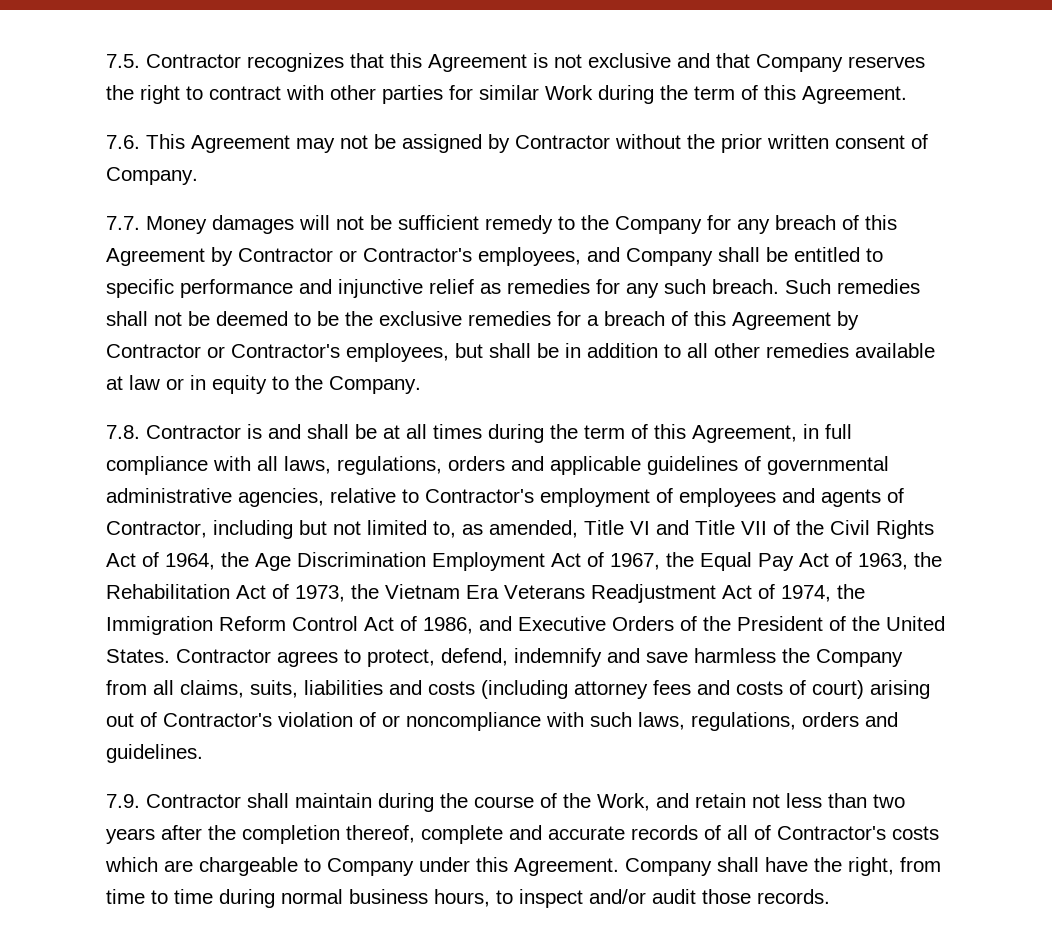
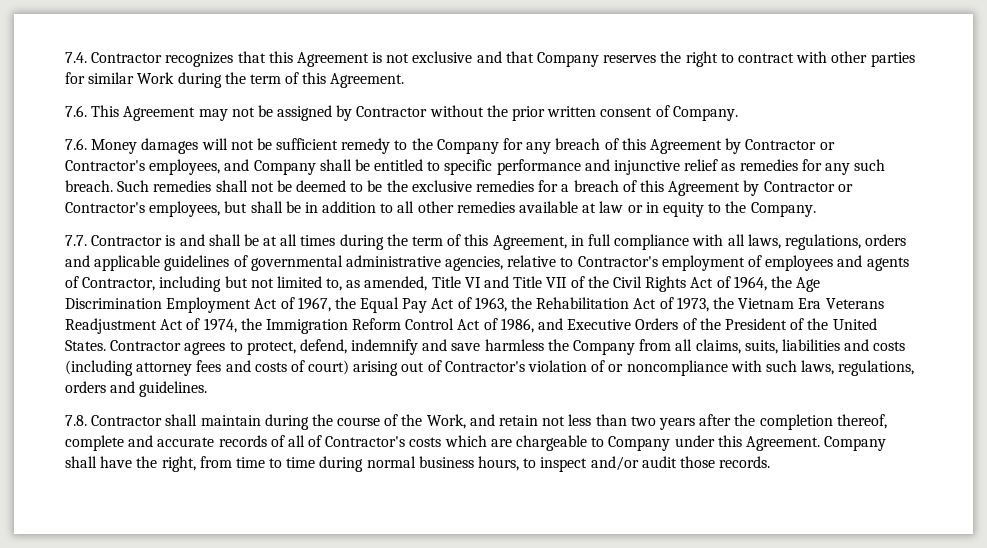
- 7.5. Contractor recognizes that this Agreement is not exclusive and that Company reserves the right to contract with other parties for similar Work during the term of this Agreement.
+ 7.4. Contractor recognizes that this Agreement is not exclusive and that Company reserves the right to contract with other parties for similar Work during the term of this Agreement.
- 7.7. Money damages will not be sufficient remedy to the Company for any breach of this Agreement by Contractor or Contractor's employees, and Company shall be entitled to specific performance and injunctive relief as remedies for any such breach.
+ 7.6. Money damages will not be sufficient remedy to the Company for any breach of this Agreement by Contractor or Contractor's employees, and Company shall be entitled to specific performance and injunctive relief as remedies for any such breach.
- 7.8. Contractor is and shall be at all times during the term of this Agreement, in full compliance with all laws, regulations, orders and applicable guidelines of governmental administrative agencies, relative to Contractor's employment of employees and agents of Contractor, including but not limited to, as amended, Title VI and Title VII of the Civil Rights Act of 1964, the Age Discrimination Employment Act of 1967, the Equal Pay Act of 1963, the Rehabilitation Act of 1973, the Vietnam Era Veterans Readjustment Act of 1974, the Immigration Reform Control Act of 1986, and Executive Orders of the President of the United States.
+ 7.7. Contractor is and shall be at all times during the term of this Agreement, in full compliance with all laws, regulations, orders and applicable guidelines of governmental administrative agencies, relative to Contractor's employment of employees and agents of Contractor, including but not limited to, as amended, Title VI and Title VII of the Civil Rights Act of 1964, the Age Discrimination Employment Act of 1967, the Equal Pay Act of 1963, the Rehabilitation Act of 1973, the Vietnam Era Veterans Readjustment Act of 1974, the Immigration Reform Control Act of 1986, and Executive Orders of the President of the United States.
- 7.9. Contractor shall maintain during the course of the Work, and retain not less than two years after the completion thereof, complete and accurate records of all of Contractor's costs which are chargeable to Company under this Agreement.
+ 7.8. Contractor shall maintain during the course of the Work, and retain not less than two years after the completion thereof, complete and accurate records of all of Contractor's costs which are chargeable to Company under this Agreement.

